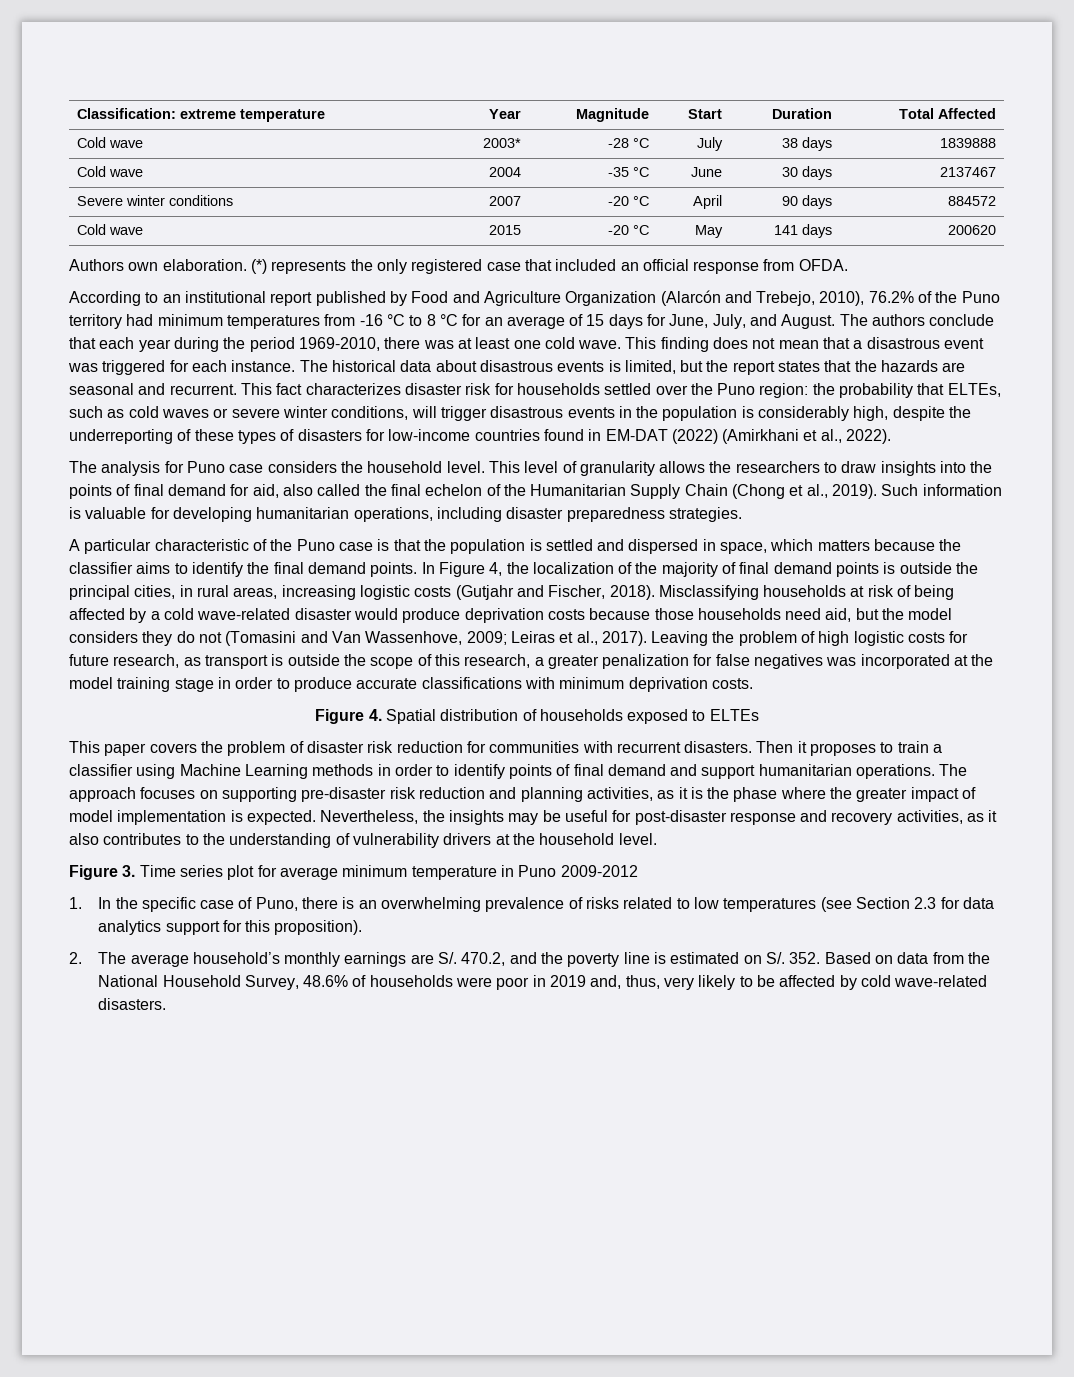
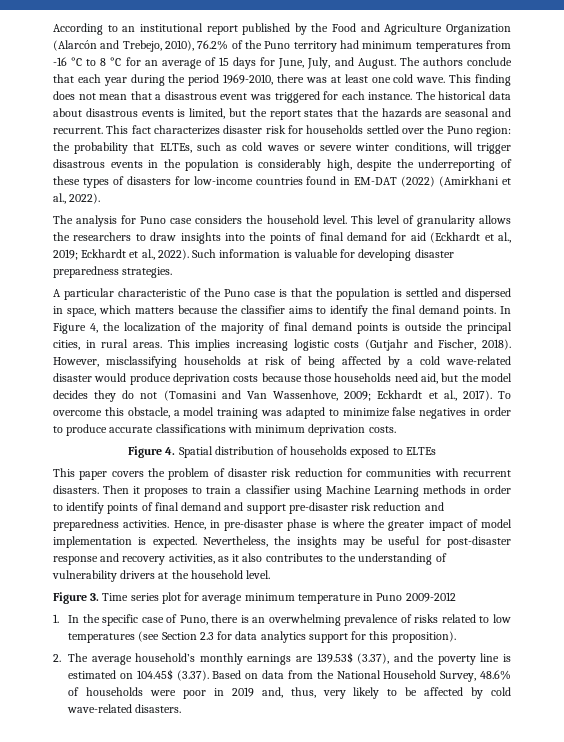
- Classification: extreme temperature | Year | Magnitude | Start | Duration | Total Affected
- Cold wave | 2003* | -28 °C | July | 38 days | 1839888
- Cold wave | 2004 | -35 °C | June | 30 days | 2137467
- Severe winter conditions | 2007 | -20 °C | April | 90 days | 884572
- Cold wave | 2015 | -20 °C | May | 141 days | 200620
- Authors own elaboration. (*) represents the only registered case that included an official response from OFDA.
- According to an institutional report published by Food and Agriculture Organization (Alarcón and Trebejo, 2010), 76.2% of the Puno territory had minimum temperatures from -16 °C to 8 °C for an average of 15 days for June, July, and August.
+ According to an institutional report published by the Food and Agriculture Organization (Alarcón and Trebejo, 2010), 76.2% of the Puno territory had minimum temperatures from -16 °C to 8 °C for an average of 15 days for June, July, and August.
- This level of granularity allows the researchers to draw insights into the points of final demand for aid, also called the final echelon of the Humanitarian Supply Chain (Chong et al., 2019).
+ This level of granularity allows the researchers to draw insights into the points of final demand for aid (Eckhardt et al., 2019; Eckhardt et al., 2022).
- Such information is valuable for developing humanitarian operations, including disaster preparedness strategies.
+ Such information is valuable for developing disaster preparedness strategies.
- In Figure 4, the localization of the majority of final demand points is outside the principal cities, in rural areas, increasing logistic costs (Gutjahr and Fischer, 2018).
+ In Figure 4, the localization of the majority of final demand points is outside the principal cities, in rural areas. This implies increasing logistic costs (Gutjahr and Fischer, 2018).
- Misclassifying households at risk of being affected by a cold wave-related disaster would produce deprivation costs because those households need aid, but the model considers they do not (Tomasini and Van Wassenhove, 2009; Leiras et al., 2017).
+ However, misclassifying households at risk of being affected by a cold wave-related disaster would produce deprivation costs because those households need aid, but the model decides they do not (Tomasini and Van Wassenhove, 2009; Eckhardt et al., 2017).
- Leaving the problem of high logistic costs for future research, as transport is outside the scope of this research, a greater penalization for false negatives was incorporated at the model training stage in order to produce accurate classifications with minimum deprivation costs.
+ To overcome this obstacle, a model training was adapted to minimize false negatives in order to produce accurate classifications with minimum deprivation costs.
- Then it proposes to train a classifier using Machine Learning methods in order to identify points of final demand and support humanitarian operations. The approach focuses on supporting pre-disaster risk reduction and planning activities, as it is the phase where the greater impact of model implementation is expected.
+ Then it proposes to train a classifier using Machine Learning methods in order to identify points of final demand and support pre-disaster risk reduction and preparedness activities. Hence, in pre-disaster phase is where the greater impact of model implementation is expected.
- 2. The average household’s monthly earnings are S/. 470.2, and the poverty line is estimated on S/. 352. Based on data from the National Household Survey, 48.6% of households were poor in 2019 and, thus, very likely to be affected by cold wave-related disasters.
+ 2. The average household’s monthly earnings are 139.53$ (3.37), and the poverty line is estimated on 104.45$ (3.37). Based on data from the National Household Survey, 48.6% of households were poor in 2019 and, thus, very likely to be affected by cold wave-related disasters.

